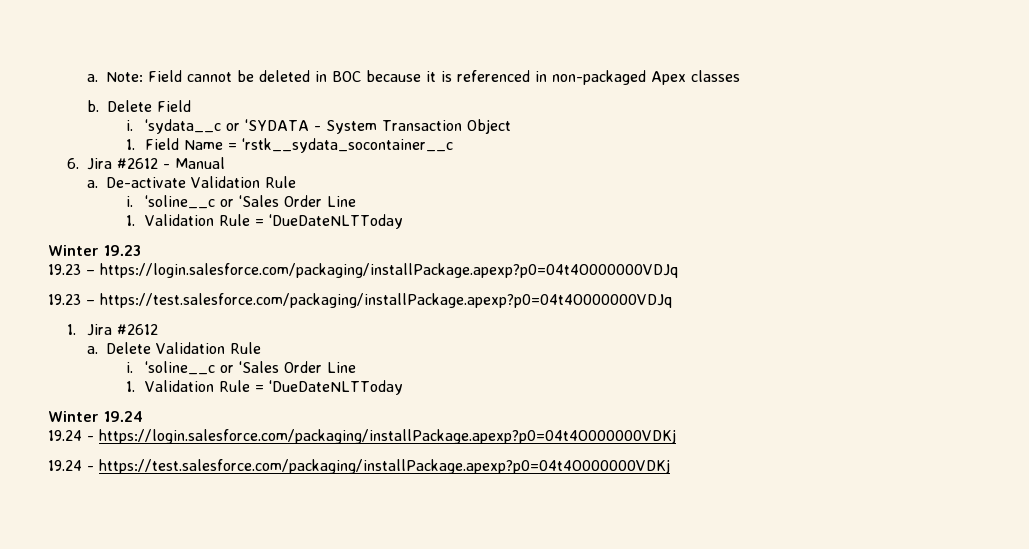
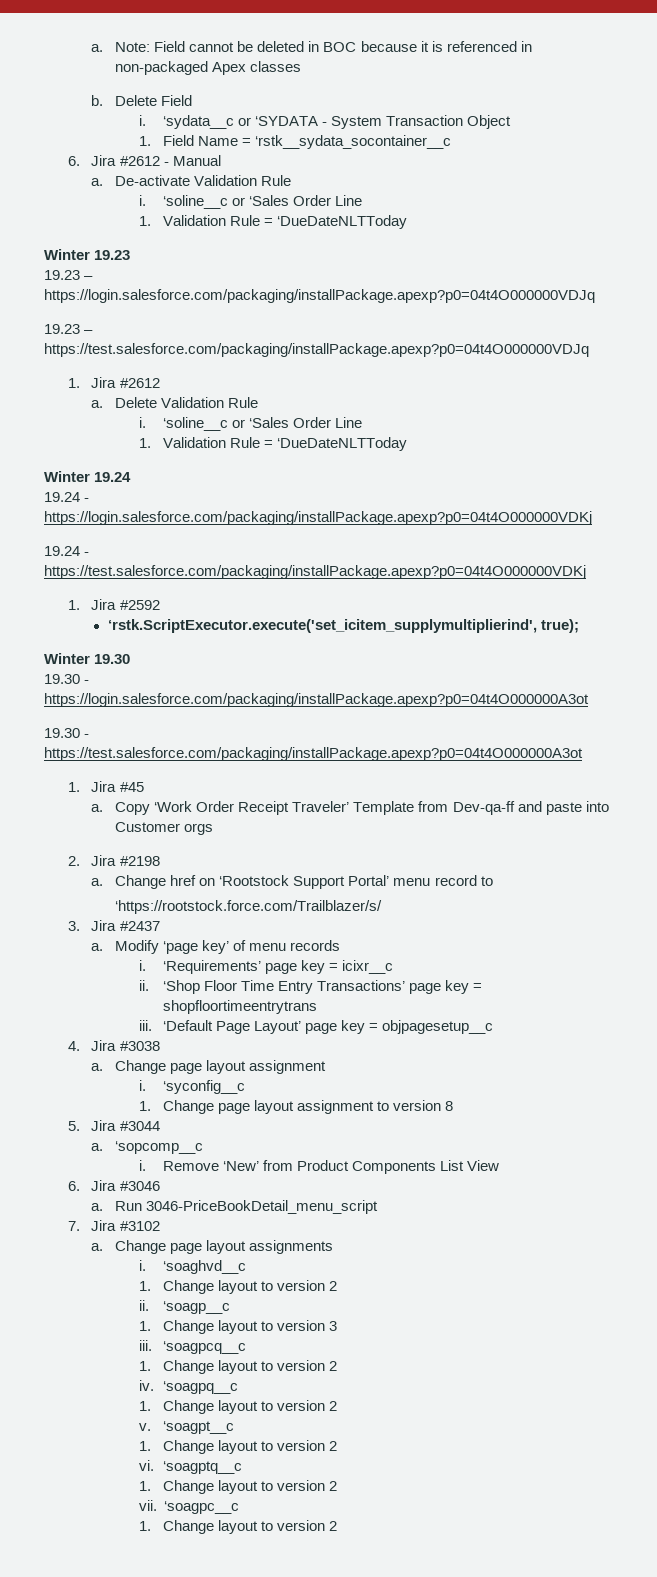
+ 1. Jira #2592
+ ‘rstk.ScriptExecutor.execute('set_icitem_supplymultiplierind', true);
+ Winter 19.30
+ 19.30 - https://login.salesforce.com/packaging/installPackage.apexp?p0=04t4O000000A3ot
+ 19.30 - https://test.salesforce.com/packaging/installPackage.apexp?p0=04t4O000000A3ot
+ 1. Jira #45
+ a. Copy ‘Work Order Receipt Traveler’ Template from Dev-qa-ff and paste into Customer orgs
+ 2. Jira #2198
+ a. Change href on ‘Rootstock Support Portal’ menu record to
+ ‘https://rootstock.force.com/Trailblazer/s/
+ 3. Jira #2437
+ a. Modify ‘page key’ of menu records
+ i. ‘Requirements’ page key = icixr__c
+ ii. ‘Shop Floor Time Entry Transactions’ page key = shopfloortimeentrytrans
+ iii. ‘Default Page Layout’ page key = objpagesetup__c
+ 4. Jira #3038
+ a. Change page layout assignment
+ i. ‘syconfig__c
+ 1. Change page layout assignment to version 8
+ 5. Jira #3044
+ a. ‘sopcomp__c
+ i. Remove ‘New’ from Product Components List View
+ 6. Jira #3046
+ a. Run 3046-PriceBookDetail_menu_script
+ 7. Jira #3102
+ a. Change page layout assignments
+ i. ‘soaghvd__c
+ 1. Change layout to version 2
+ ii. ‘soagp__c
+ 1. Change layout to version 3
+ iii. ‘soagpcq__c
+ 1. Change layout to version 2
+ iv. ‘soagpq__c
+ 1. Change layout to version 2
+ v. ‘soagpt__c
+ 1. Change layout to version 2
+ vi. ‘soagptq__c
+ 1. Change layout to version 2
+ vii. ‘soagpc__c
+ 1. Change layout to version 2

